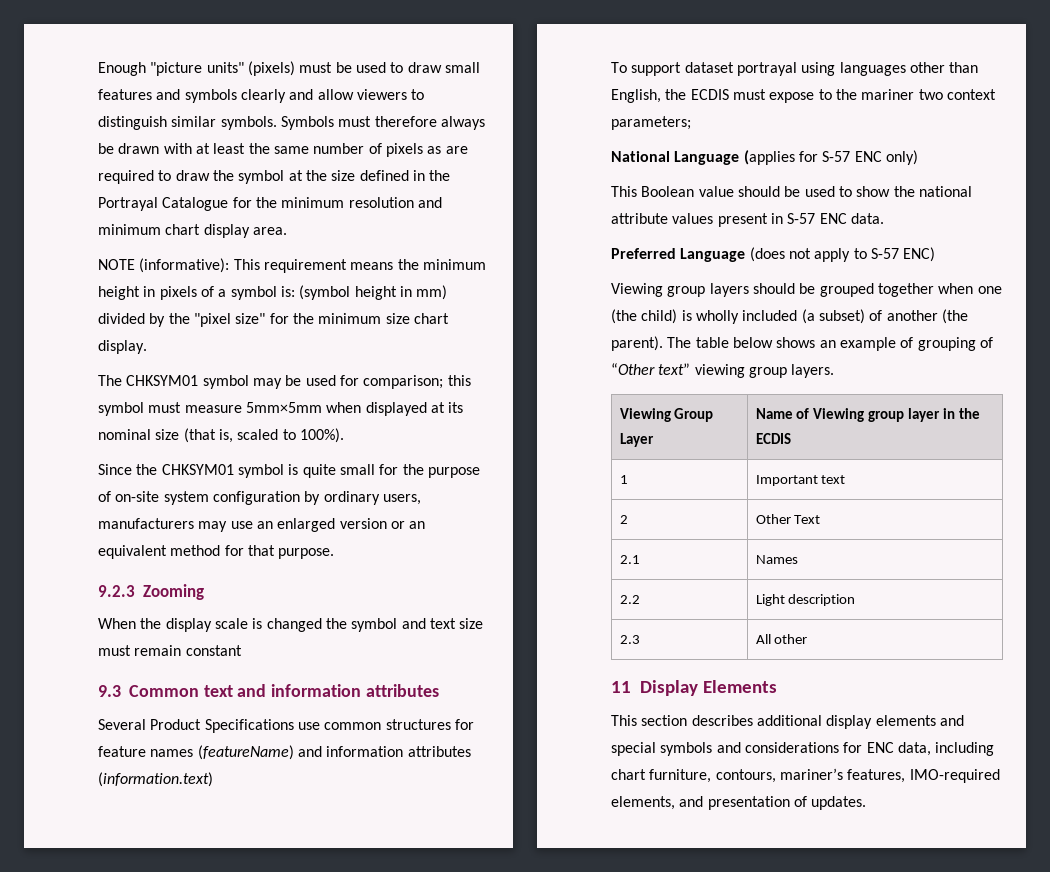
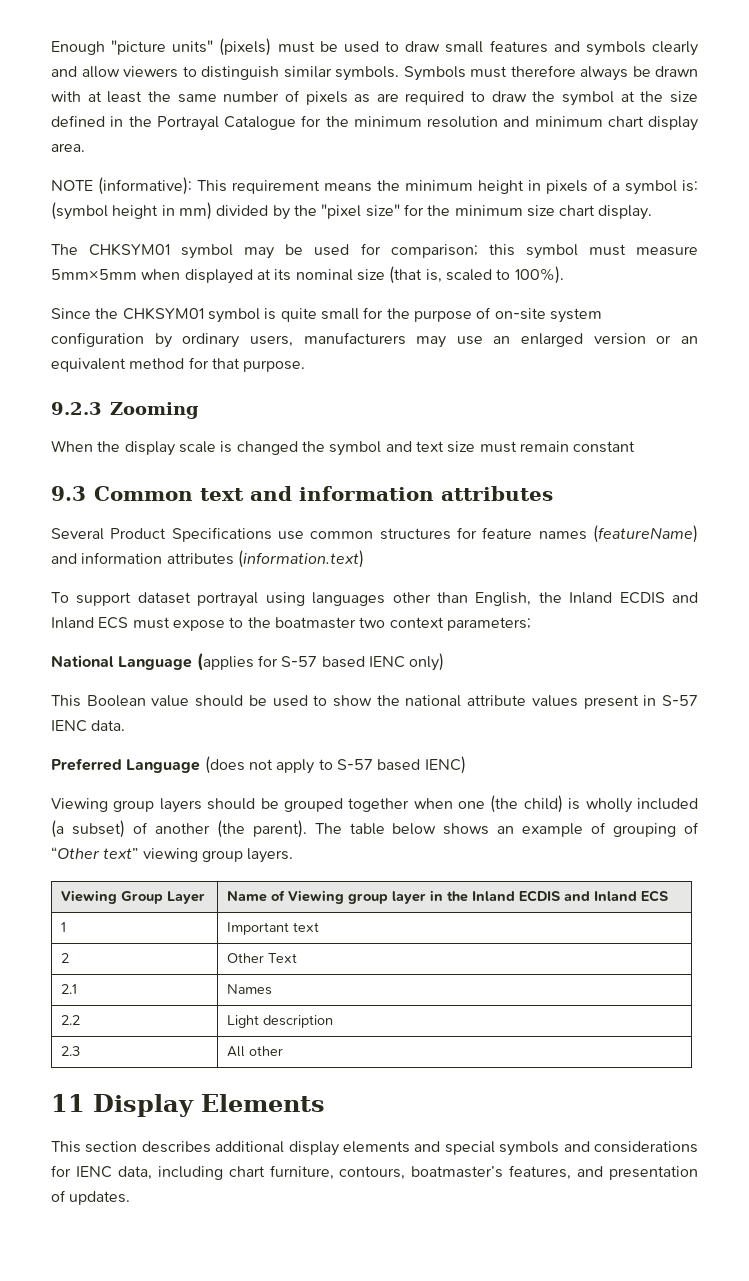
- To support dataset portrayal using languages other than English, the ECDIS must expose to the mariner two context parameters;
+ To support dataset portrayal using languages other than English, the Inland ECDIS and Inland ECS must expose to the boatmaster two context parameters;
- National Language (applies for S-57 ENC only)
+ National Language (applies for S-57 based IENC only)
- This Boolean value should be used to show the national attribute values present in S-57 ENC data.
+ This Boolean value should be used to show the national attribute values present in S-57 IENC data.
- Preferred Language (does not apply to S-57 ENC)
+ Preferred Language (does not apply to S-57 based IENC)
- Viewing Group Layer | Name of Viewing group layer in the ECDIS
+ Viewing Group Layer | Name of Viewing group layer in the Inland ECDIS and Inland ECS
- This section describes additional display elements and special symbols and considerations for ENC data, including chart furniture, contours, mariner’s features, IMO-required elements, and presentation of updates.
+ This section describes additional display elements and special symbols and considerations for IENC data, including chart furniture, contours, boatmaster’s features, and presentation of updates.

